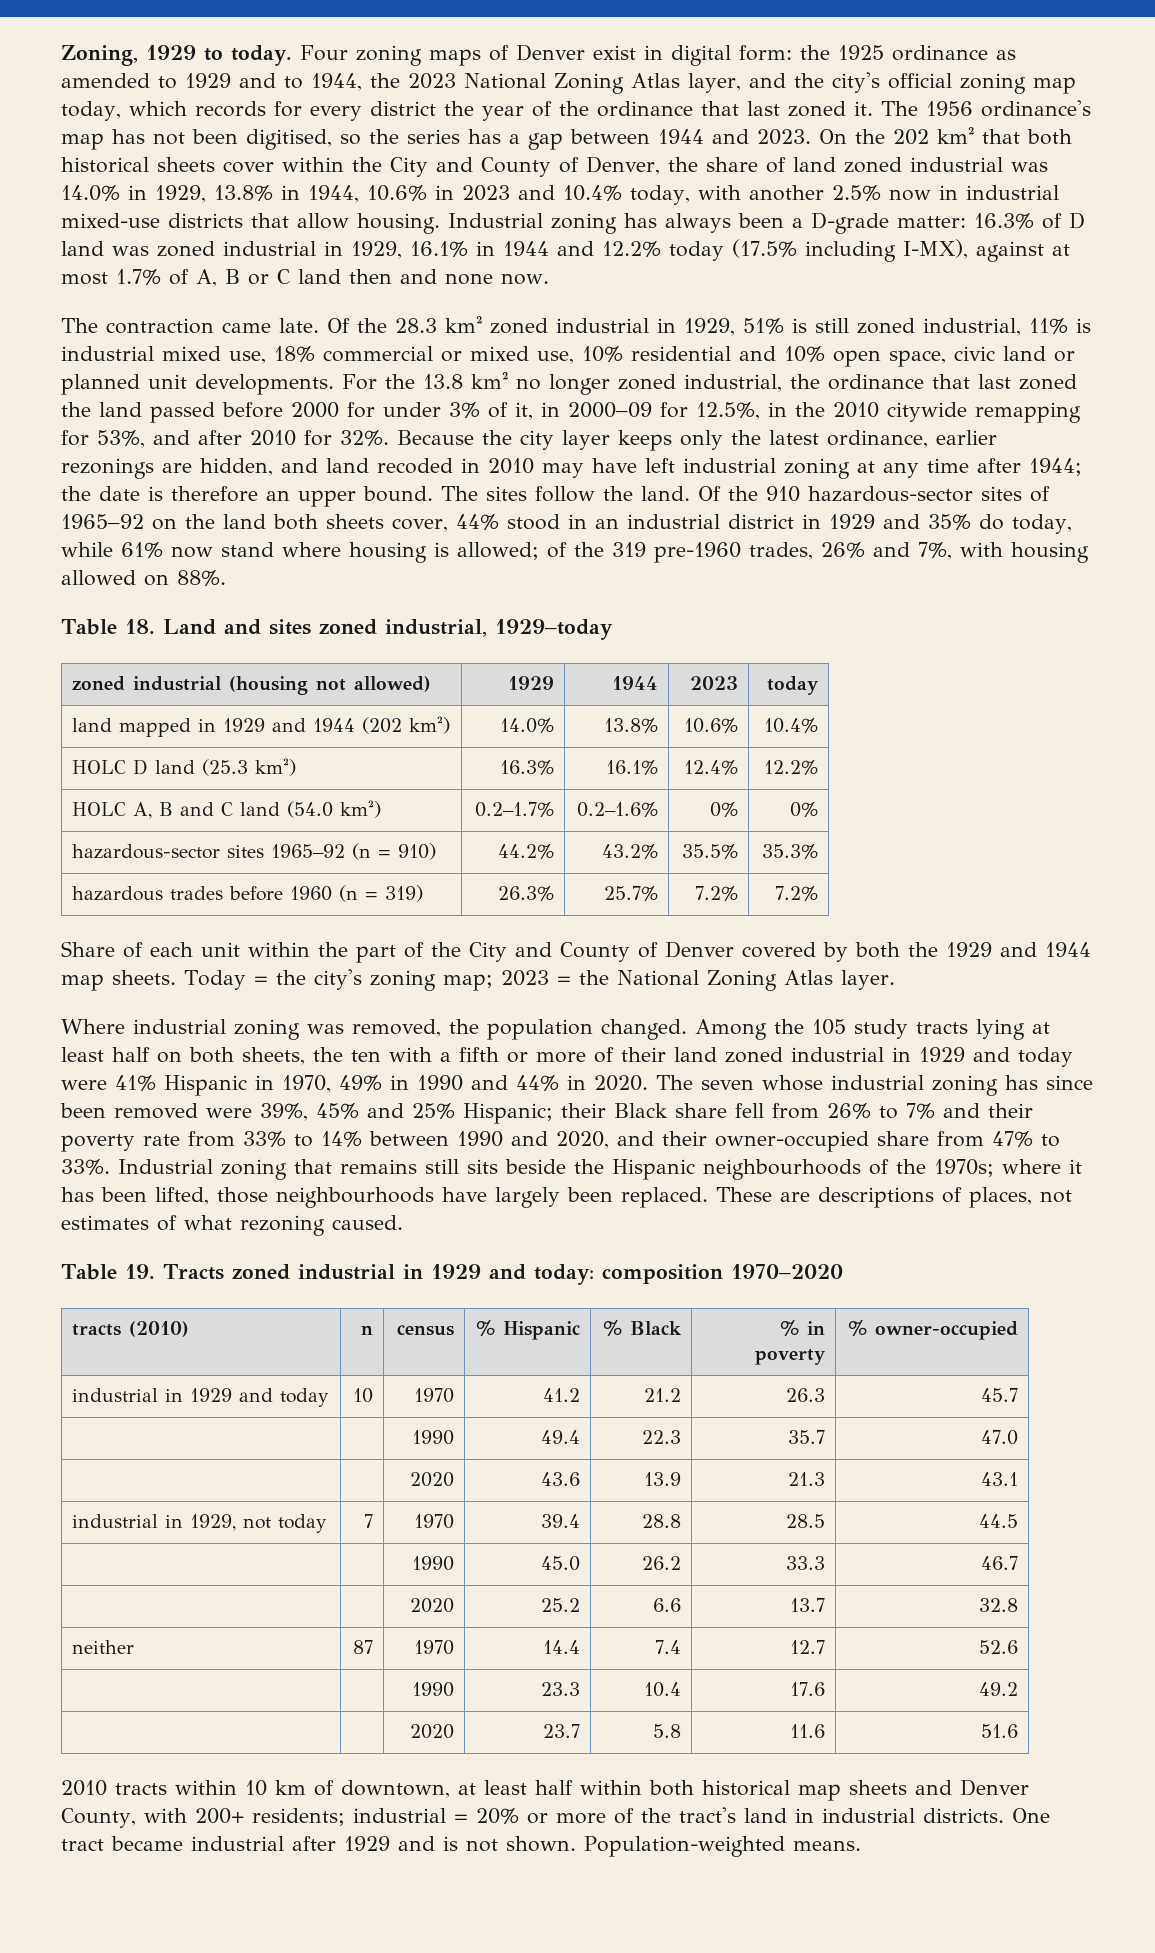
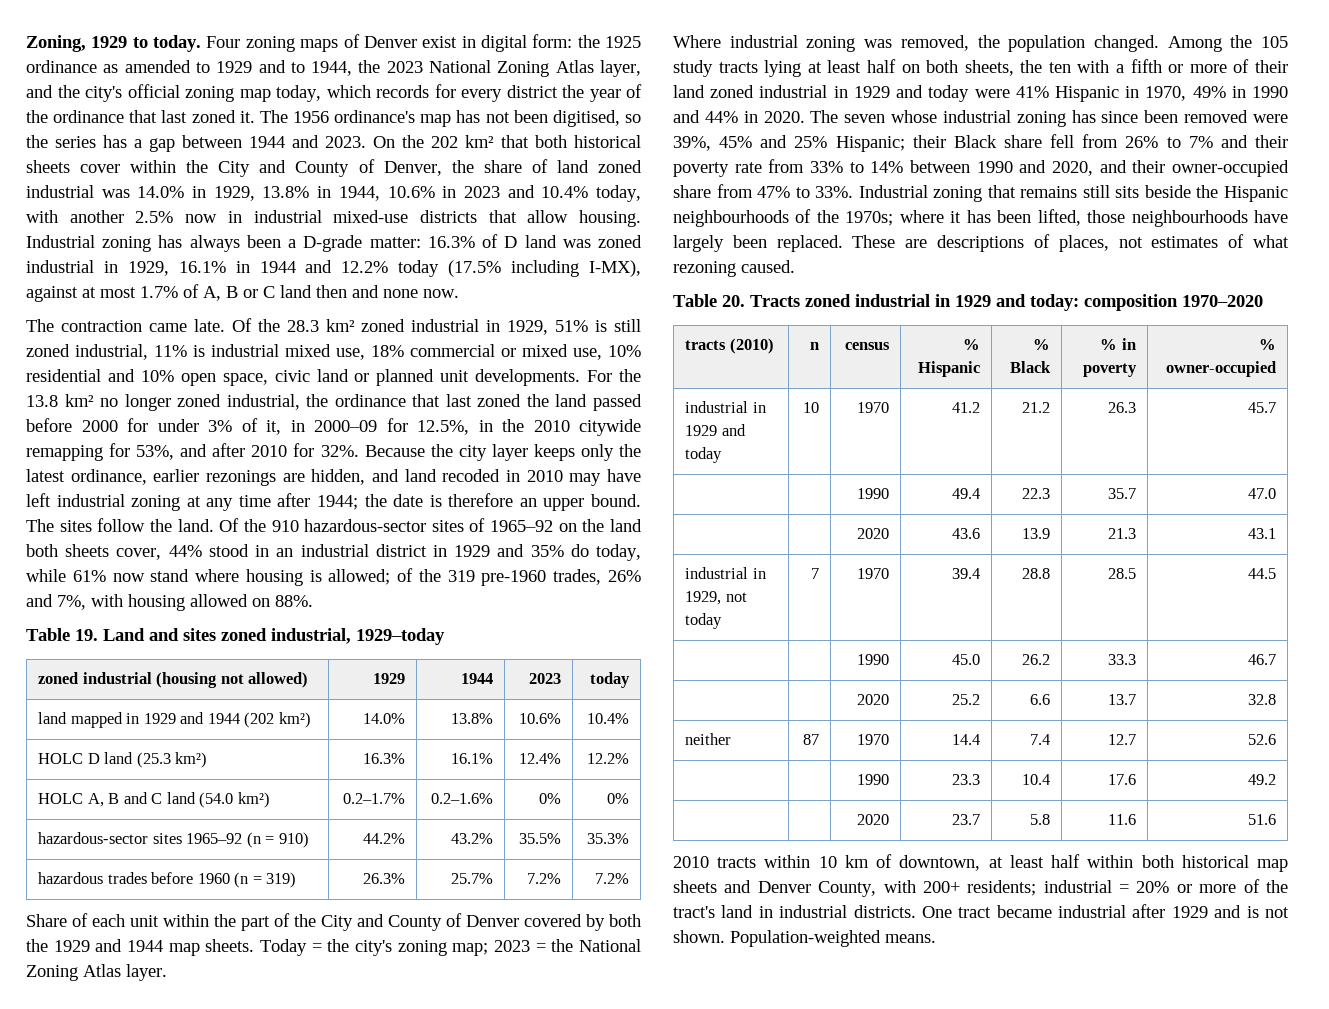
- Table 18. Land and sites zoned industrial, 1929–today
+ Table 19. Land and sites zoned industrial, 1929–today
- Table 19. Tracts zoned industrial in 1929 and today: composition 1970–2020
+ Table 20. Tracts zoned industrial in 1929 and today: composition 1970–2020

